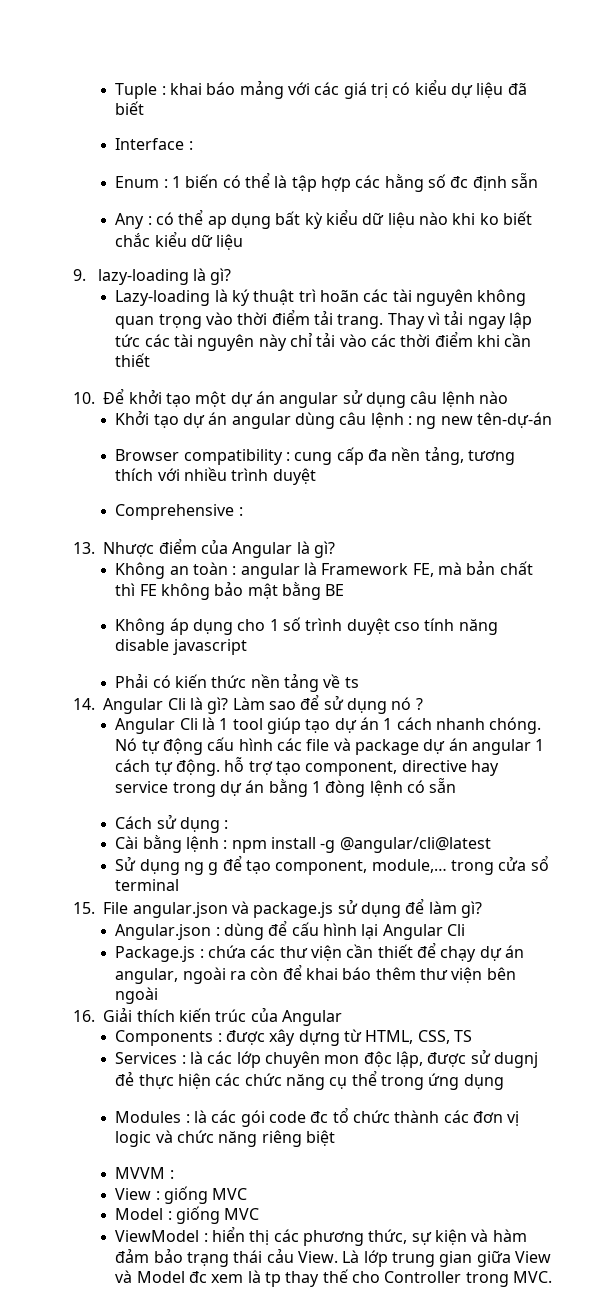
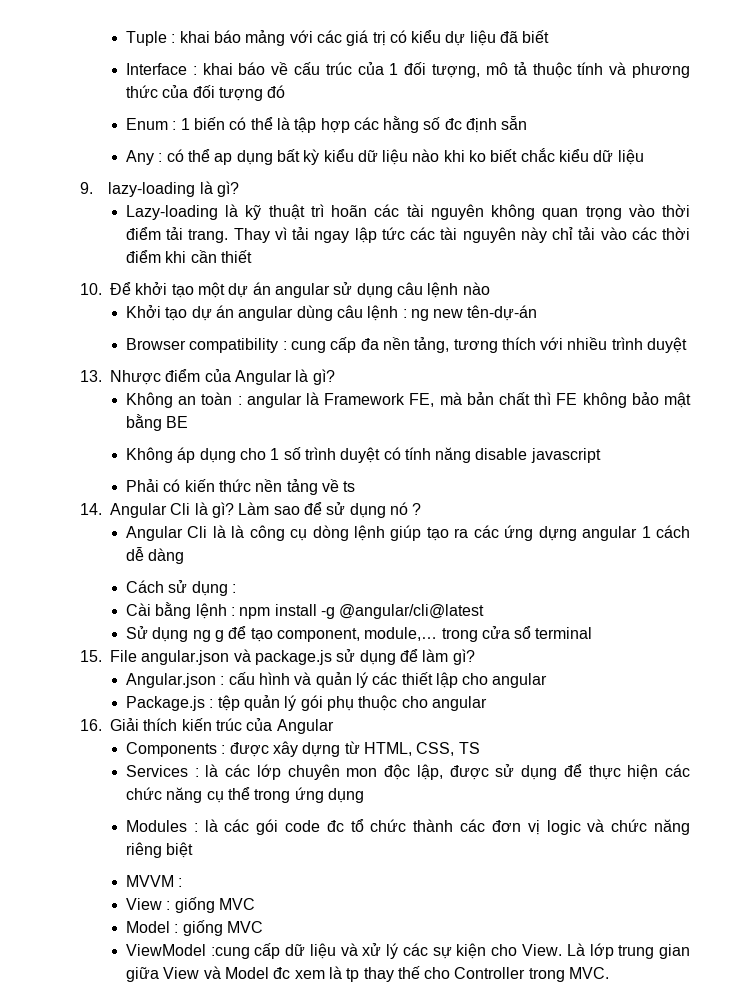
- Interface :
+ Interface : khai báo về cấu trúc của 1 đối tượng, mô tả thuộc tính và phương thức của đối tượng đó
- Lazy-loading là ký thuật trì hoãn các tài nguyên không quan trọng vào thời điểm tải trang.
+ Lazy-loading là kỹ thuật trì hoãn các tài nguyên không quan trọng vào thời điểm tải trang.
- Comprehensive :
- Không áp dụng cho 1 số trình duyệt cso tính năng disable javascript
+ Không áp dụng cho 1 số trình duyệt có tính năng disable javascript
- Angular Cli là 1 tool giúp tạo dự án 1 cách nhanh chóng. Nó tự động cấu hình các file và package dự án angular 1 cách tự động. hỗ trợ tạo component, directive hay service trong dự án bằng 1 đòng lệnh có sẵn
+ Angular Cli là là công cụ dòng lệnh giúp tạo ra các ứng dựng angular 1 cách dễ dàng
- Angular.json : dùng để cấu hình lại Angular Cli
- Package.js : chứa các thư viện cần thiết để chạy dự án angular, ngoài ra còn để khai báo thêm thư viện bên ngoài
+ Angular.json : cấu hình và quản lý các thiết lập cho angular
+ Package.js : tệp quản lý gói phụ thuộc cho angular
- Services : là các lớp chuyên mon độc lập, được sử dugnj đẻ thực hiện các chức năng cụ thể trong ứng dụng
+ Services : là các lớp chuyên mon độc lập, được sử dụng để thực hiện các chức năng cụ thể trong ứng dụng
- ViewModel : hiển thị các phương thức, sự kiện và hàm đảm bảo trạng thái cảu View.
+ ViewModel :cung cấp dữ liệu và xử lý các sự kiện cho View.

